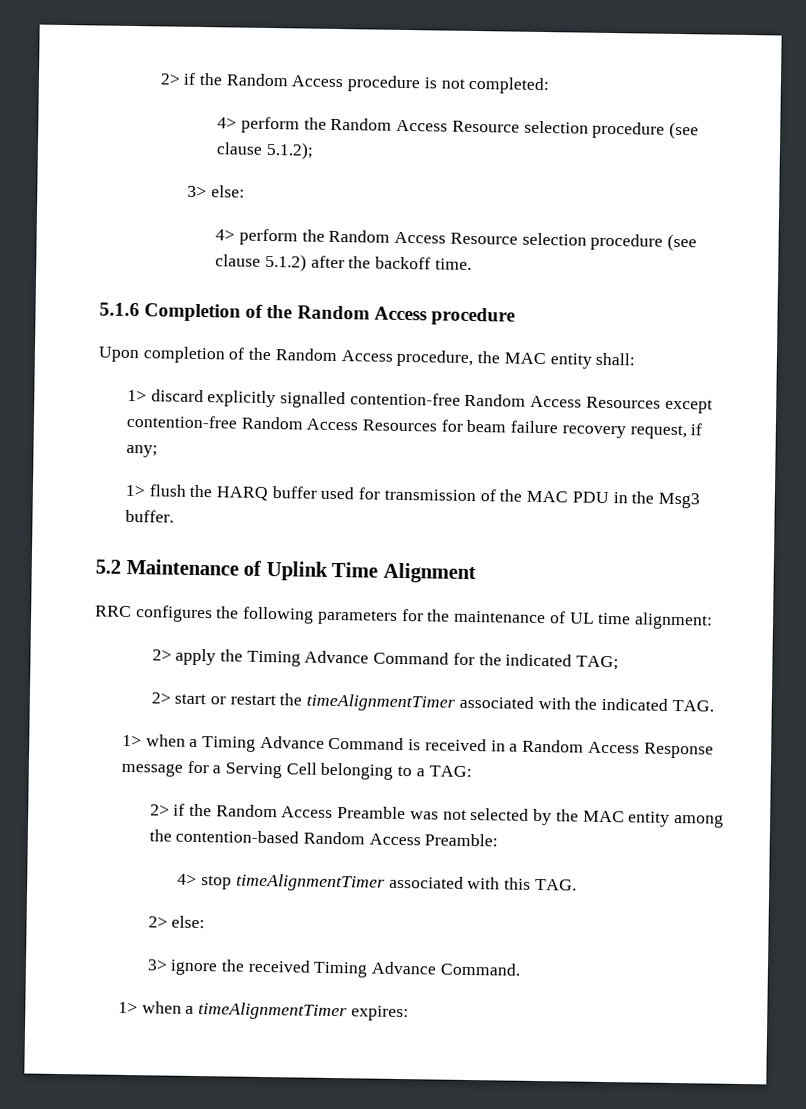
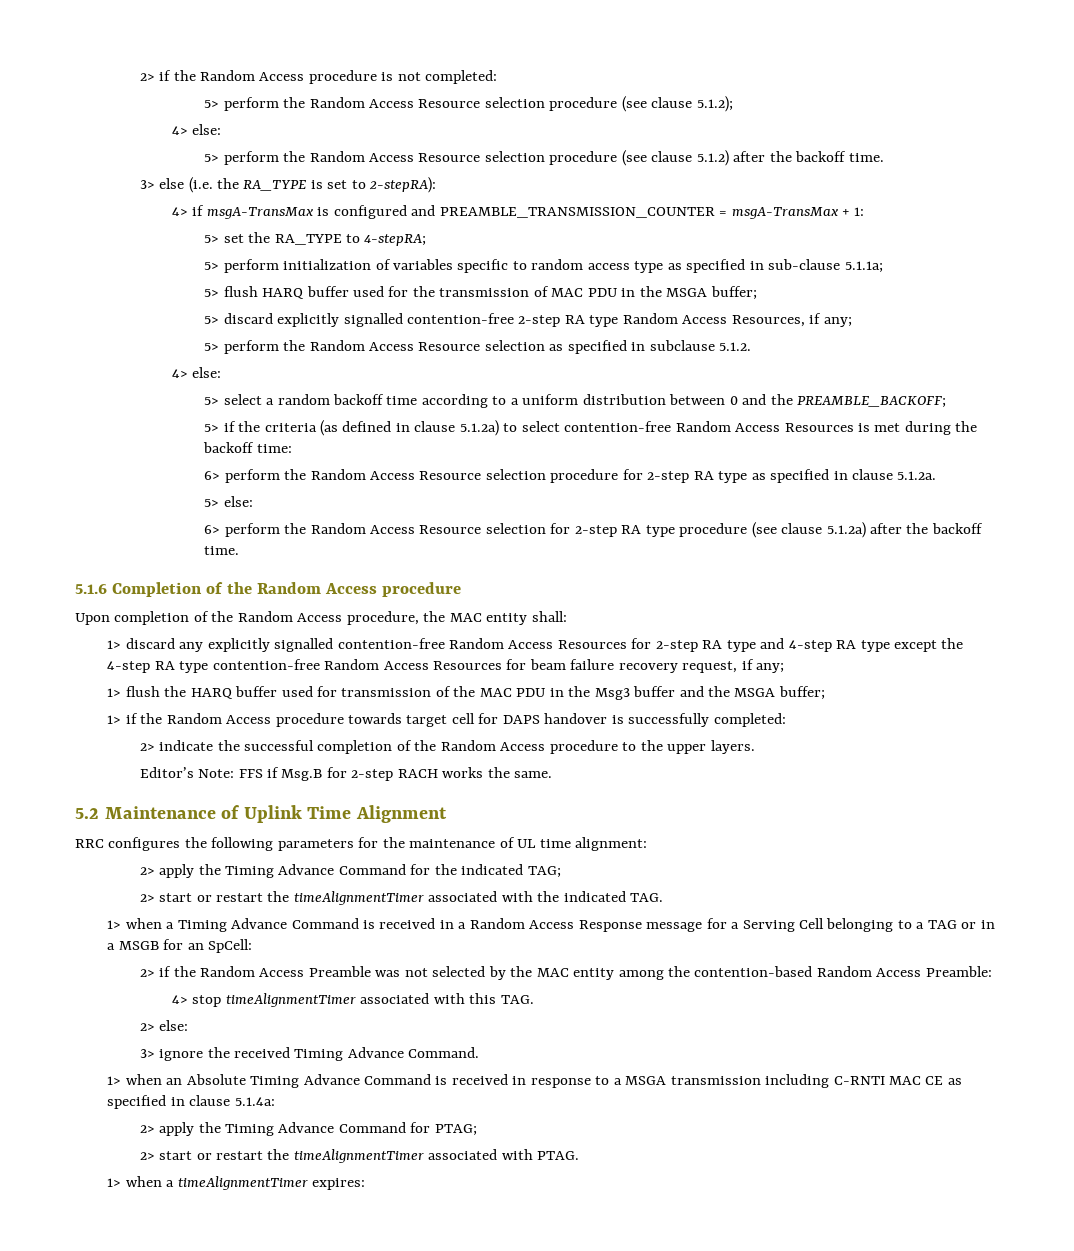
- 4> perform the Random Access Resource selection procedure (see clause 5.1.2);
- 3> else:
- 4> perform the Random Access Resource selection procedure (see clause 5.1.2) after the backoff time.
+ 5> perform the Random Access Resource selection procedure (see clause 5.1.2);
+ 4> else:
+ 5> perform the Random Access Resource selection procedure (see clause 5.1.2) after the backoff time.
+ 3> else (i.e. the RA_TYPE is set to 2-stepRA):
+ 4> if msgA-TransMax is configured and PREAMBLE_TRANSMISSION_COUNTER = msgA-TransMax + 1:
+ 5> set the RA_TYPE to 4-stepRA;
+ 5> perform initialization of variables specific to random access type as specified in sub-clause 5.1.1a;
+ 5> flush HARQ buffer used for the transmission of MAC PDU in the MSGA buffer;
+ 5> discard explicitly signalled contention-free 2-step RA type Random Access Resources, if any;
+ 5> perform the Random Access Resource selection as specified in subclause 5.1.2.
+ 4> else:
+ 5> select a random backoff time according to a uniform distribution between 0 and the PREAMBLE_BACKOFF;
+ 5> if the criteria (as defined in clause 5.1.2a) to select contention-free Random Access Resources is met during the backoff time:
+ 6> perform the Random Access Resource selection procedure for 2-step RA type as specified in clause 5.1.2a.
+ 5> else:
+ 6> perform the Random Access Resource selection for 2-step RA type procedure (see clause 5.1.2a) after the backoff time.
- 1> discard explicitly signalled contention-free Random Access Resources except contention-free Random Access Resources for beam failure recovery request, if any;
+ 1> discard any explicitly signalled contention-free Random Access Resources for 2-step RA type and 4-step RA type except the 4-step RA type contention-free Random Access Resources for beam failure recovery request, if any;
- 1> flush the HARQ buffer used for transmission of the MAC PDU in the Msg3 buffer.
+ 1> flush the HARQ buffer used for transmission of the MAC PDU in the Msg3 buffer and the MSGA buffer;
+ 1> if the Random Access procedure towards target cell for DAPS handover is successfully completed:
+ 2> indicate the successful completion of the Random Access procedure to the upper layers.
+ Editor’s Note: FFS if Msg.B for 2-step RACH works the same.
- 1> when a Timing Advance Command is received in a Random Access Response message for a Serving Cell belonging to a TAG:
+ 1> when a Timing Advance Command is received in a Random Access Response message for a Serving Cell belonging to a TAG or in a MSGB for an SpCell:
+ 1> when an Absolute Timing Advance Command is received in response to a MSGA transmission including C-RNTI MAC CE as specified in clause 5.1.4a:
+ 2> apply the Timing Advance Command for PTAG;
+ 2> start or restart the timeAlignmentTimer associated with PTAG.

